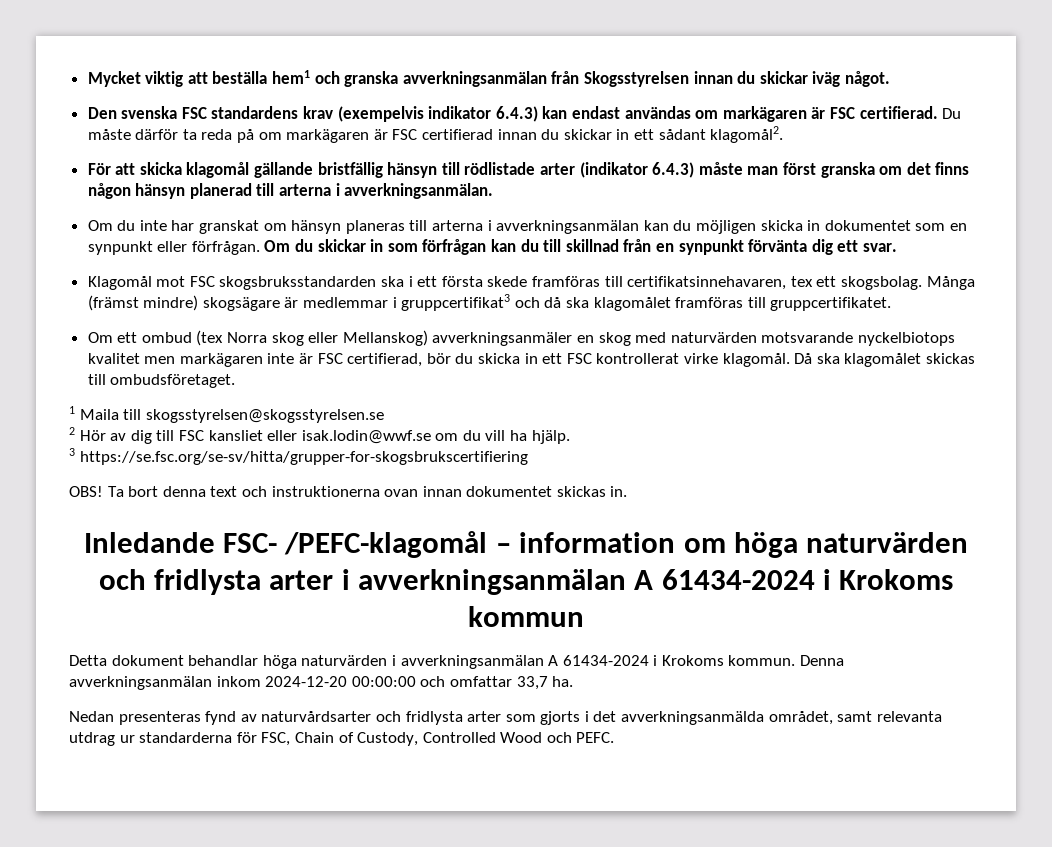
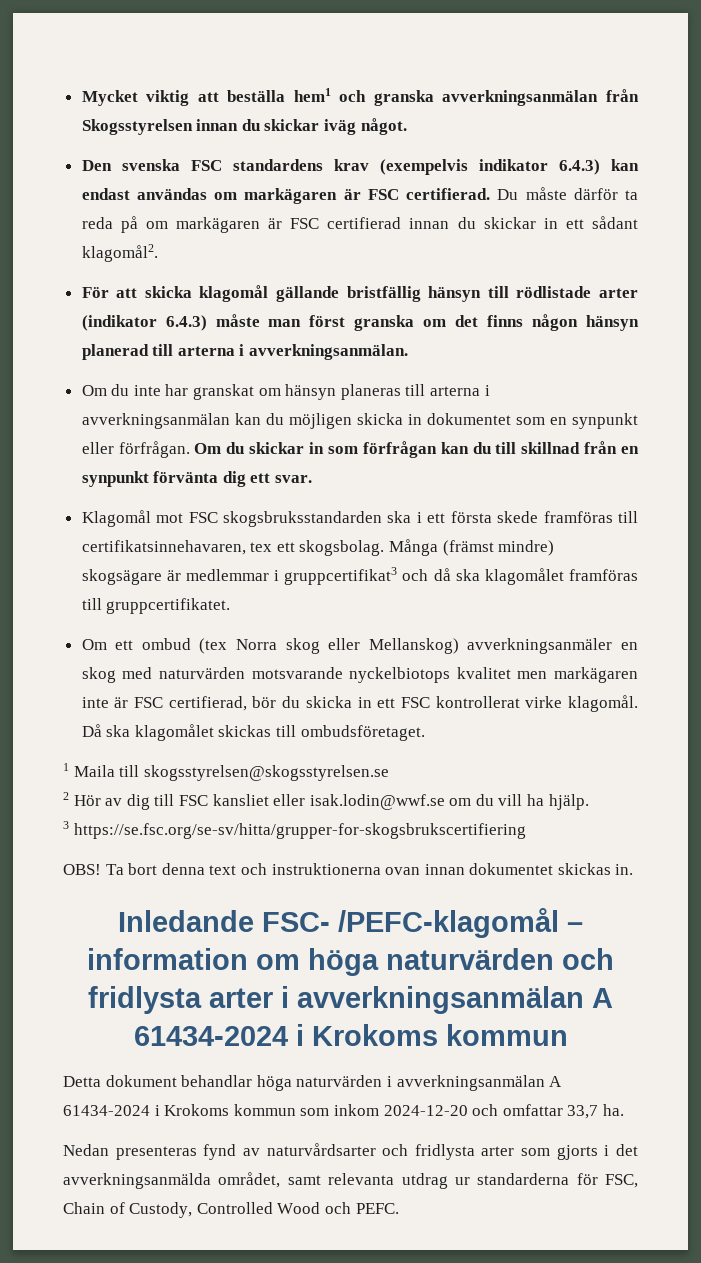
- Detta dokument behandlar höga naturvärden i avverkningsanmälan A 61434-2024 i Krokoms kommun. Denna avverkningsanmälan inkom 2024-12-20 00:00:00 och omfattar 33,7 ha.
+ Detta dokument behandlar höga naturvärden i avverkningsanmälan A 61434-2024 i Krokoms kommun som inkom 2024-12-20 och omfattar 33,7 ha.

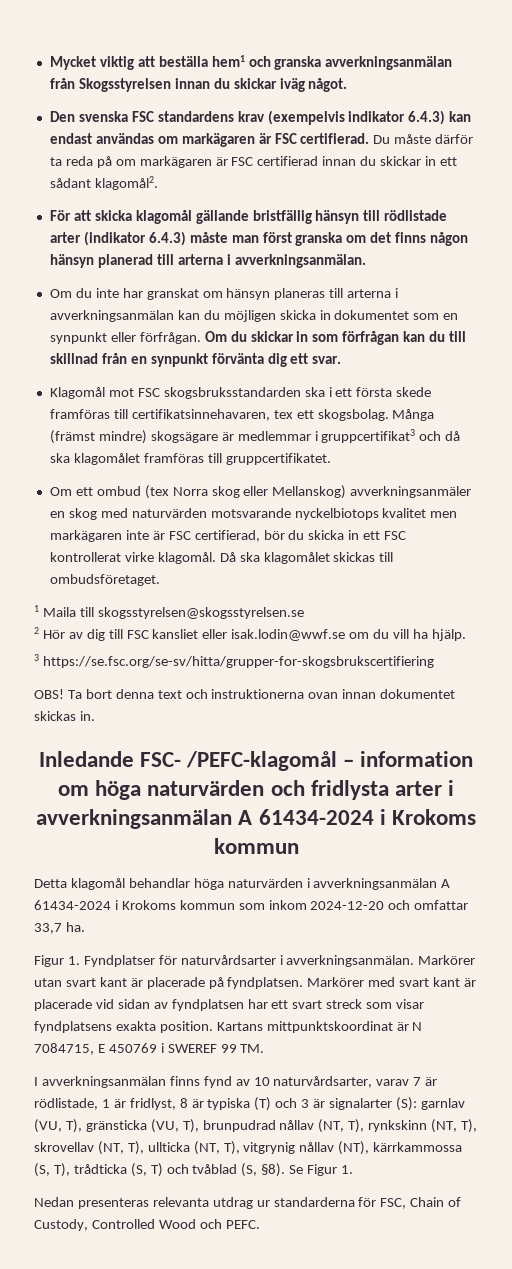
- Detta dokument behandlar höga naturvärden i avverkningsanmälan A 61434-2024 i Krokoms kommun som inkom 2024-12-20 och omfattar 33,7 ha.
+ Detta klagomål behandlar höga naturvärden i avverkningsanmälan A 61434-2024 i Krokoms kommun som inkom 2024-12-20 och omfattar 33,7 ha.
- Nedan presenteras fynd av naturvårdsarter och fridlysta arter som gjorts i det avverkningsanmälda området, samt relevanta utdrag ur standarderna för FSC, Chain of Custody, Controlled Wood och PEFC.
+ Figur 1. Fyndplatser för naturvårdsarter i avverkningsanmälan. Markörer utan svart kant är placerade på fyndplatsen. Markörer med svart kant är placerade vid sidan av fyndplatsen har ett svart streck som visar fyndplatsens exakta position. Kartans mittpunktskoordinat är N 7084715, E 450769 i SWEREF 99 TM.
+ I avverkningsanmälan finns fynd av 10 naturvårdsarter, varav 7 är rödlistade, 1 är fridlyst, 8 är typiska (T) och 3 är signalarter (S): garnlav (VU, T), gränsticka (VU, T), brunpudrad nållav (NT, T), rynkskinn (NT, T), skrovellav (NT, T), ullticka (NT, T), vitgrynig nållav (NT), kärrkammossa (S, T), trådticka (S, T) och tvåblad (S, §8). Se Figur 1.
+ Nedan presenteras relevanta utdrag ur standarderna för FSC, Chain of Custody, Controlled Wood och PEFC.

